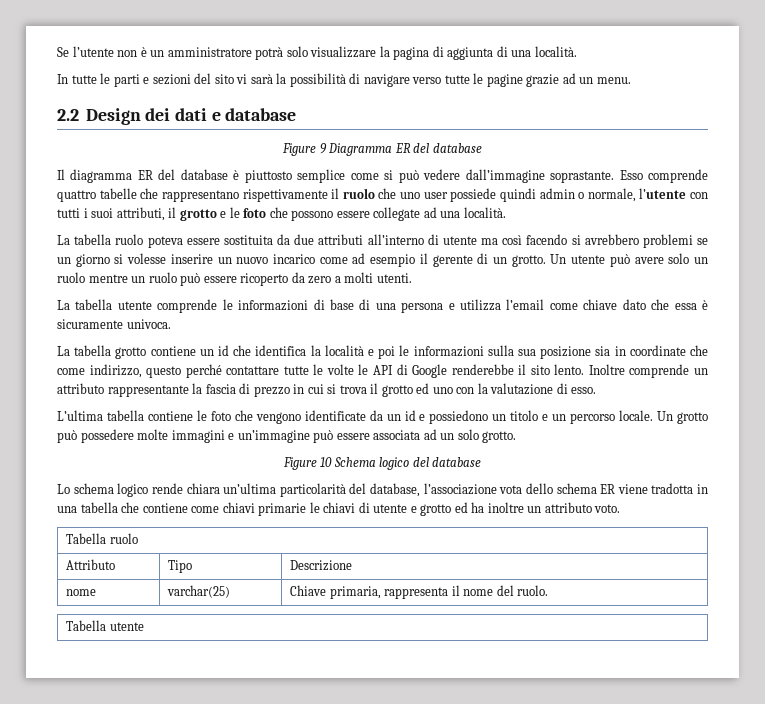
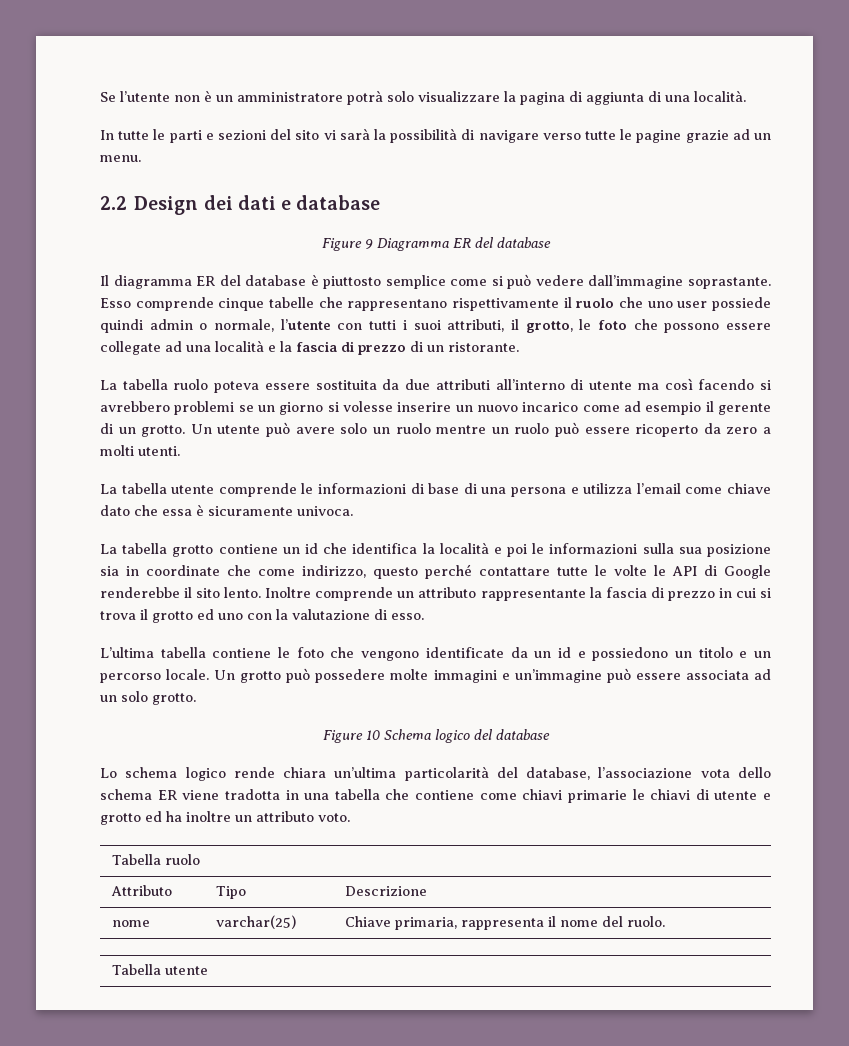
- Esso comprende quattro tabelle che rappresentano rispettivamente il ruolo che uno user possiede quindi admin o normale, l’utente con tutti i suoi attributi, il grotto e le foto che possono essere collegate ad una località.
+ Esso comprende cinque tabelle che rappresentano rispettivamente il ruolo che uno user possiede quindi admin o normale, l’utente con tutti i suoi attributi, il grotto, le foto che possono essere collegate ad una località e la fascia di prezzo di un ristorante.

